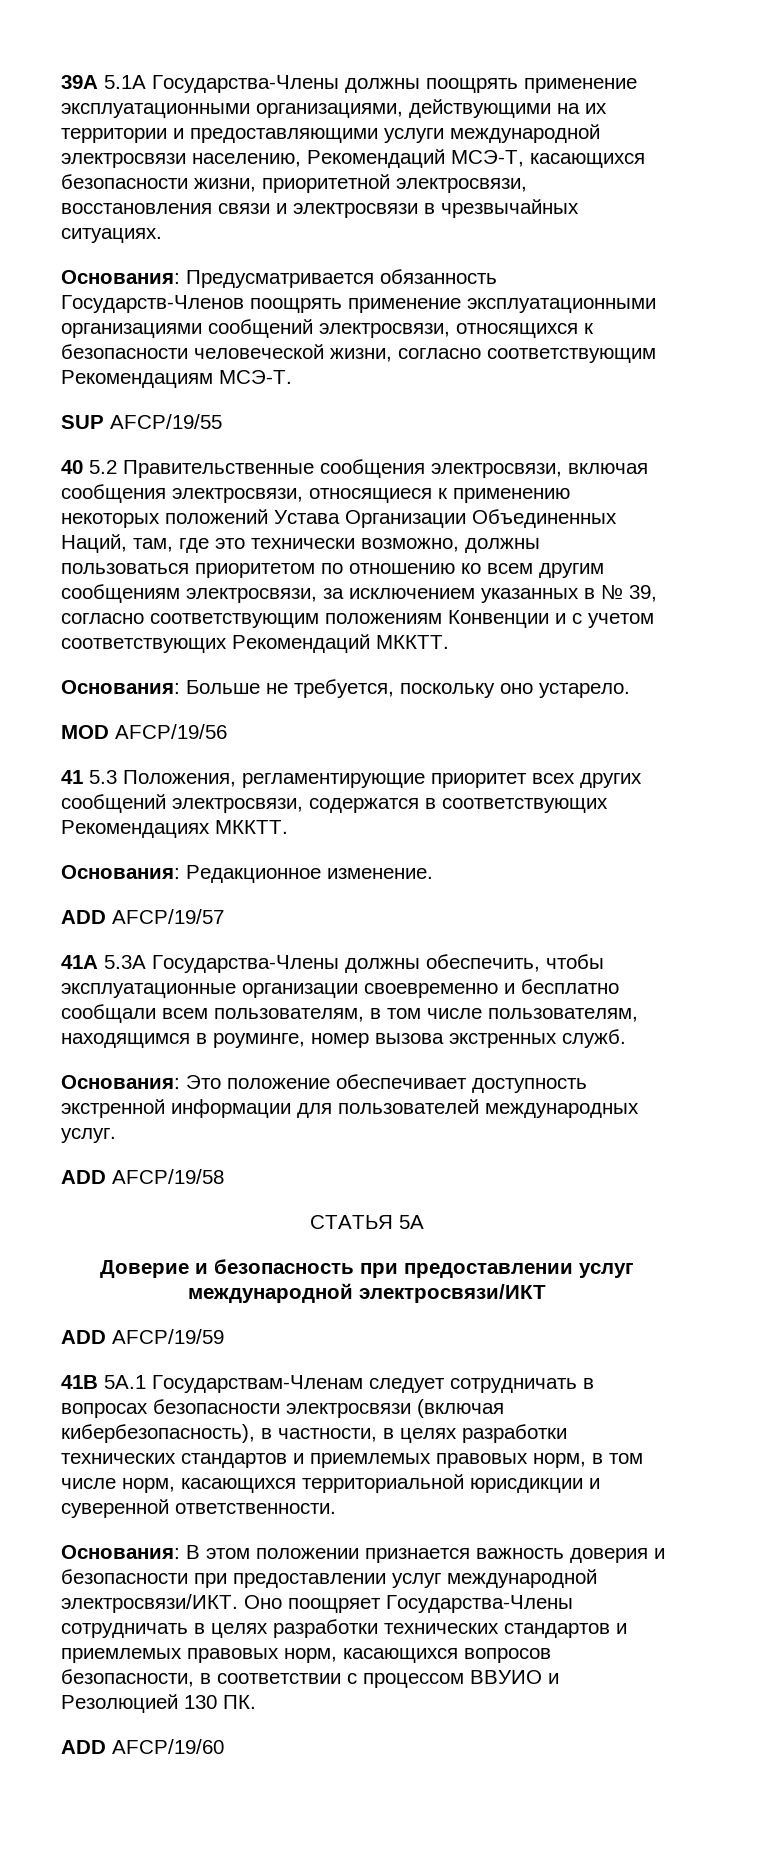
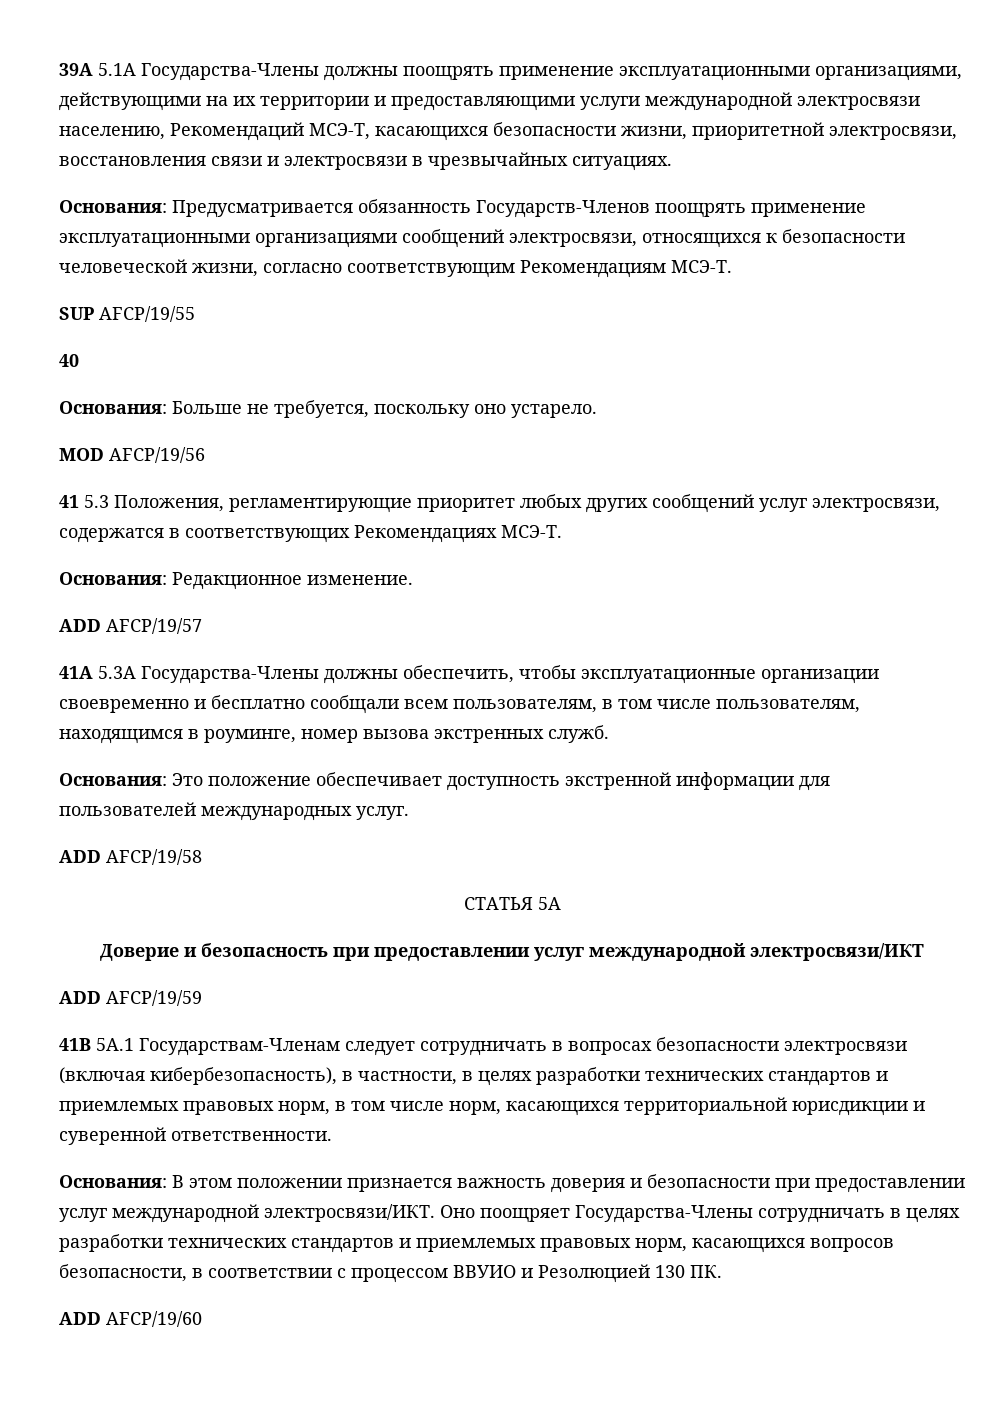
- 40 5.2 Правительственные сообщения электросвязи, включая сообщения электросвязи, относящиеся к применению некоторых положений Устава Организации Объединенных Наций, там, где это технически возможно, должны пользоваться приоритетом по отношению ко всем другим сообщениям электросвязи, за исключением указанных в № 39, согласно соответствующим положениям Конвенции и с учетом соответствующих Рекомендаций МККТТ.
+ 40
- 41 5.3 Положения, регламентирующие приоритет всех других сообщений электросвязи, содержатся в соответствующих Рекомендациях МККТТ.
+ 41 5.3 Положения, регламентирующие приоритет любых других сообщений услуг электросвязи, содержатся в соответствующих Рекомендациях МСЭ-Т.

